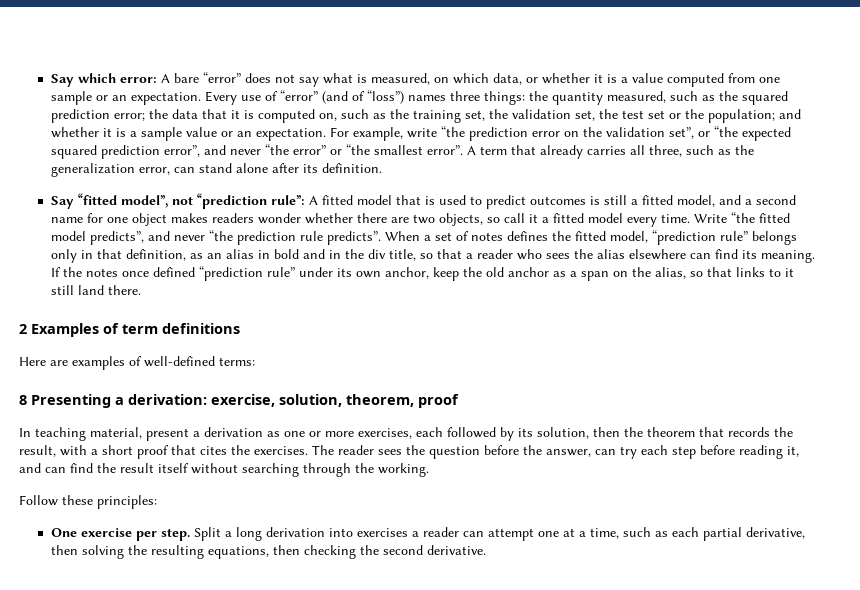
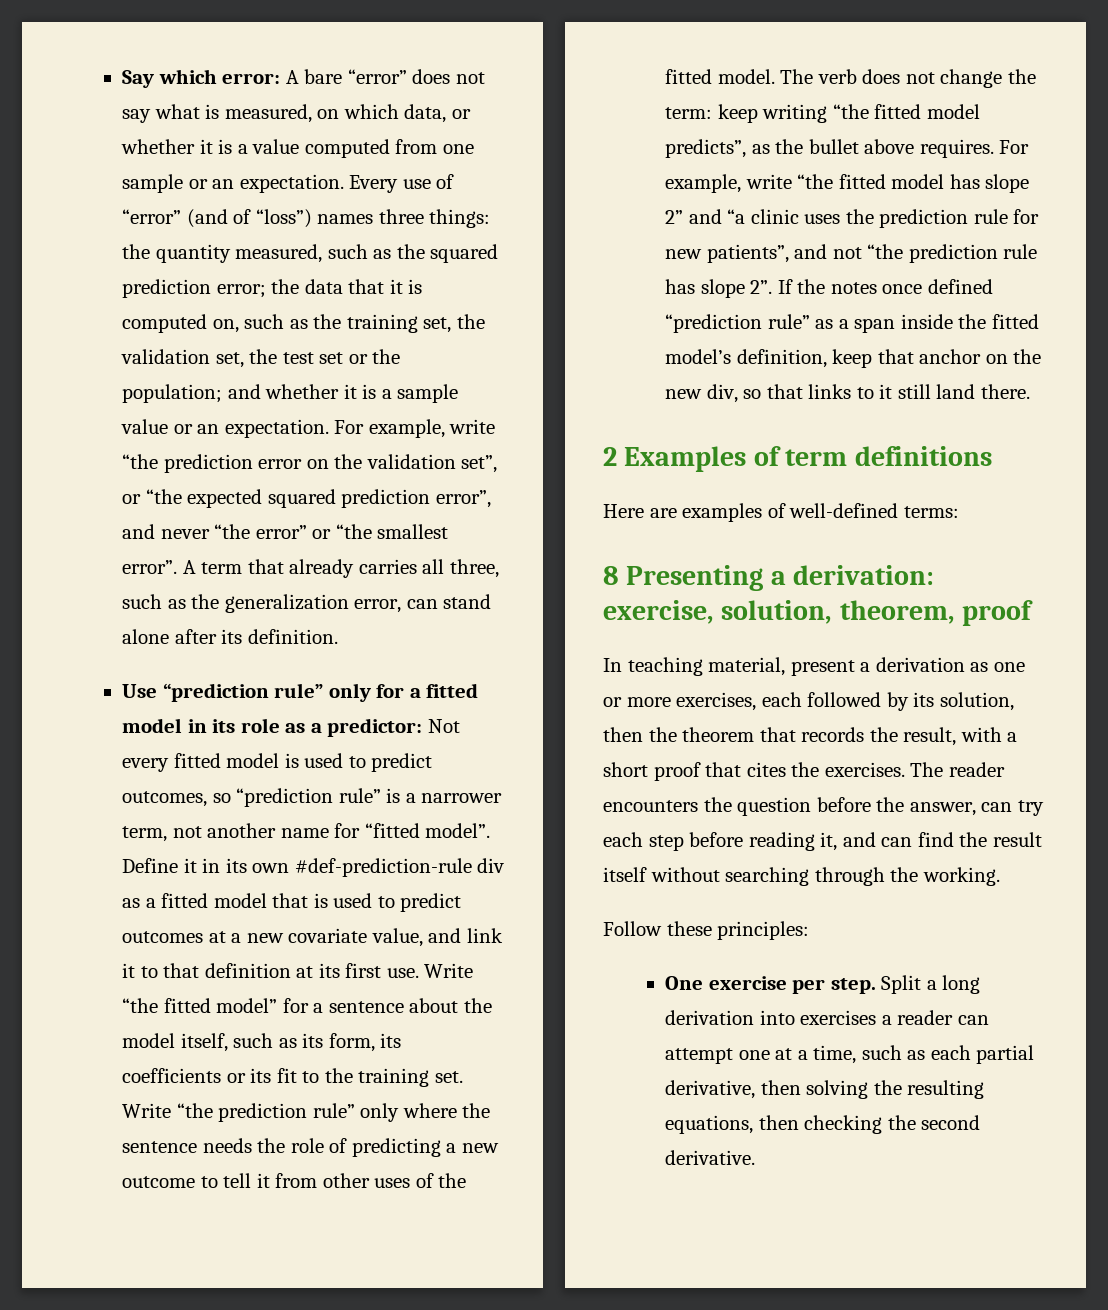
- Say “fitted model”, not “prediction rule”: A fitted model that is used to predict outcomes is still a fitted model, and a second name for one object makes readers wonder whether there are two objects, so call it a fitted model every time. Write “the fitted model predicts”, and never “the prediction rule predicts”. When a set of notes defines the fitted model, “prediction rule” belongs only in that definition, as an alias in bold and in the div title, so that a reader who sees the alias elsewhere can find its meaning.
+ Use “prediction rule” only for a fitted model in its role as a predictor: Not every fitted model is used to predict outcomes, so “prediction rule” is a narrower term, not another name for “fitted model”. Define it in its own #def-prediction-rule div as a fitted model that is used to predict outcomes at a new covariate value, and link it to that definition at its first use. Write “the fitted model” for a sentence about the model itself, such as its form, its coefficients or its fit to the training set. Write “the prediction rule” only where the sentence needs the role of predicting a new outcome to tell it from other uses of the fitted model. The verb does not change the term: keep writing “the fitted model predicts”, as the bullet above requires. For example, write “the fitted model has slope 2” and “a clinic uses the prediction rule for new patients”, and not “the prediction rule has slope 2”.
- If the notes once defined “prediction rule” under its own anchor, keep the old anchor as a span on the alias, so that links to it still land there.
+ If the notes once defined “prediction rule” as a span inside the fitted model’s definition, keep that anchor on the new div, so that links to it still land there.
- The reader sees the question before the answer, can try each step before reading it, and can find the result itself without searching through the working.
+ The reader encounters the question before the answer, can try each step before reading it, and can find the result itself without searching through the working.

